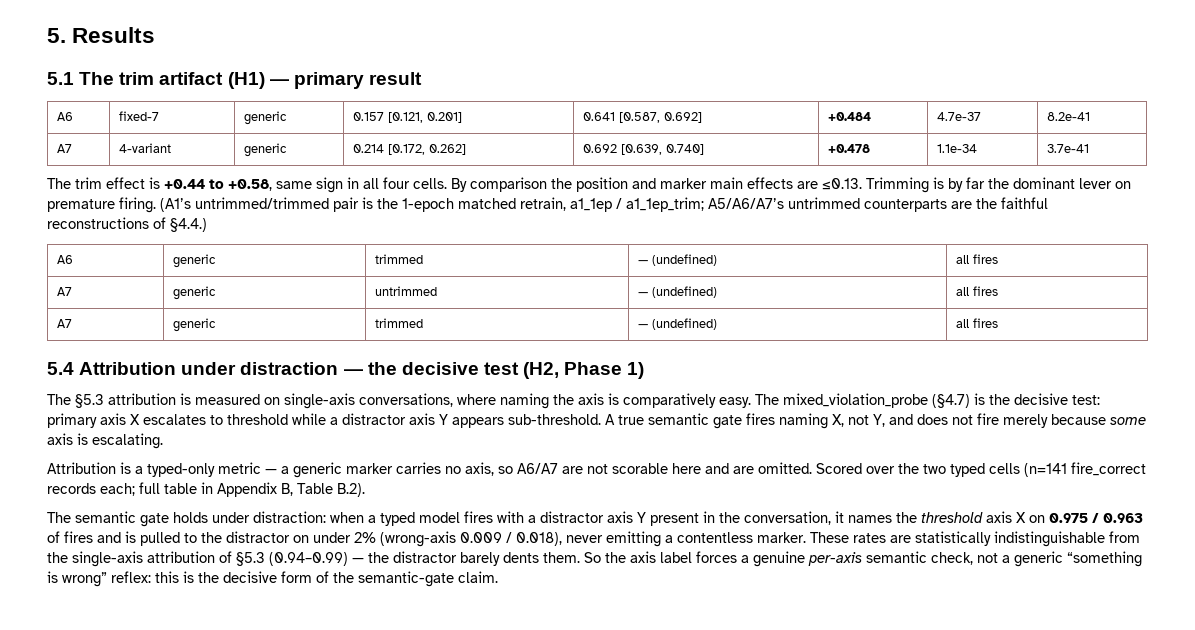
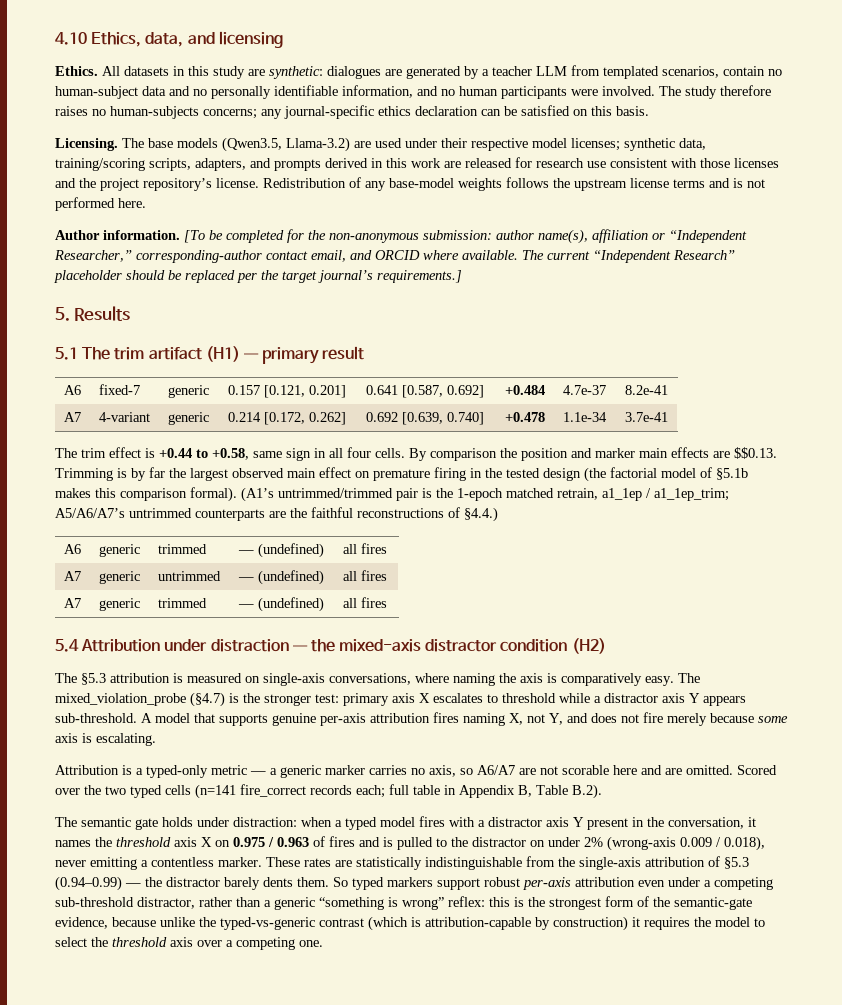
+ 4.10 Ethics, data, and licensing
+ Ethics. All datasets in this study are synthetic: dialogues are generated by a teacher LLM from templated scenarios, contain no human-subject data and no personally identifiable information, and no human participants were involved. The study therefore raises no human-subjects concerns; any journal-specific ethics declaration can be satisfied on this basis.
+ Licensing. The base models (Qwen3.5, Llama-3.2) are used under their respective model licenses; synthetic data, training/scoring scripts, adapters, and prompts derived in this work are released for research use consistent with those licenses and the project repository’s license. Redistribution of any base-model weights follows the upstream license terms and is not performed here.
+ Author information. [To be completed for the non-anonymous submission: author name(s), affiliation or “Independent Researcher,” corresponding-author contact email, and ORCID where available. The current “Independent Research” placeholder should be replaced per the target journal’s requirements.]
- By comparison the position and marker main effects are ≤0.13. Trimming is by far the dominant lever on premature firing.
+ By comparison the position and marker main effects are $$0.13. Trimming is by far the largest observed main effect on premature firing in the tested design (the factorial model of §5.1b makes this comparison formal).
- 5.4 Attribution under distraction — the decisive test (H2, Phase 1)
+ 5.4 Attribution under distraction — the mixed-axis distractor condition (H2)
- The mixed_violation_probe (§4.7) is the decisive test: primary axis X escalates to threshold while a distractor axis Y appears sub-threshold.
+ The mixed_violation_probe (§4.7) is the stronger test: primary axis X escalates to threshold while a distractor axis Y appears sub-threshold.
- A true semantic gate fires naming X, not Y, and does not fire merely because some axis is escalating.
+ A model that supports genuine per-axis attribution fires naming X, not Y, and does not fire merely because some axis is escalating.
- So the axis label forces a genuine per-axis semantic check, not a generic “something is wrong” reflex: this is the decisive form of the semantic-gate claim.
+ So typed markers support robust per-axis attribution even under a competing sub-threshold distractor, rather than a generic “something is wrong” reflex: this is the strongest form of the semantic-gate evidence, because unlike the typed-vs-generic contrast (which is attribution-capable by construction) it requires the model to select the threshold axis over a competing one.

